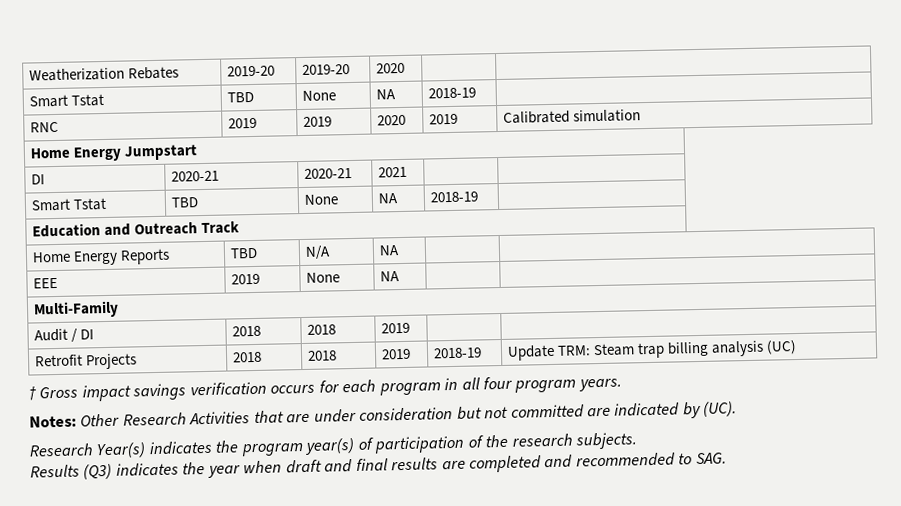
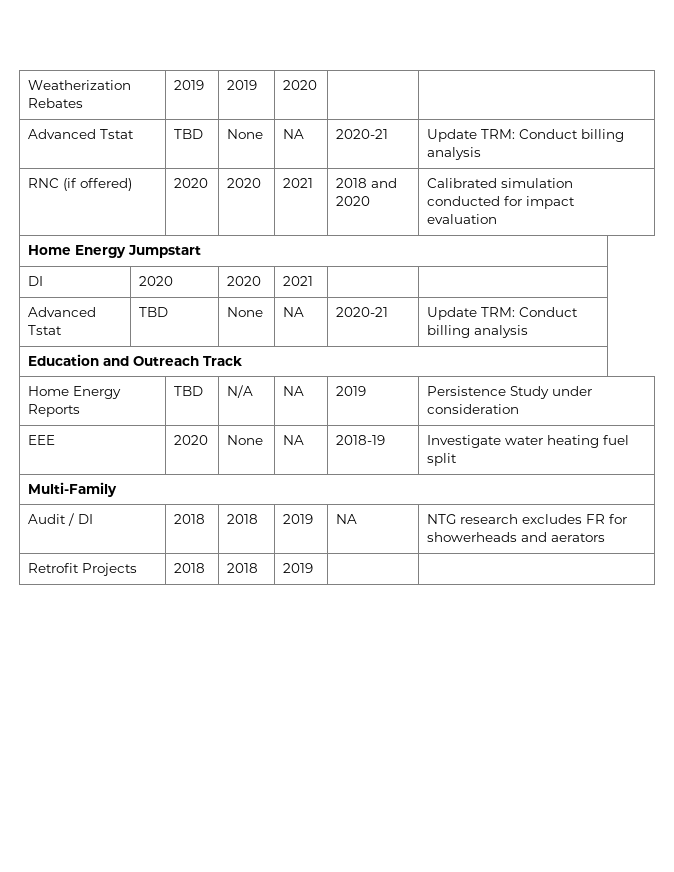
- Weatherization Rebates | 2019-20 | 2019-20 | 2020 | |
- Smart Tstat | TBD | None | NA | 2018-19 |
+ Weatherization Rebates | 2019 | 2019 | 2020 | |
+ Advanced Tstat | TBD | None | NA | 2020-21 | Update TRM: Conduct billing analysis
- RNC | 2019 | 2019 | 2020 | 2019 | Calibrated simulation
+ RNC (if offered) | 2020 | 2020 | 2021 | 2018 and 2020 | Calibrated simulation conducted for impact evaluation
- DI | 2020-21 | 2020-21 | 2021 | |
- Smart Tstat | TBD | None | NA | 2018-19 |
+ DI | 2020 | 2020 | 2021 | |
+ Advanced Tstat | TBD | None | NA | 2020-21 | Update TRM: Conduct billing analysis
- Home Energy Reports | TBD | N/A | NA | |
+ Home Energy Reports | TBD | N/A | NA | 2019 | Persistence Study under consideration
- EEE | 2019 | None | NA | |
+ EEE | 2020 | None | NA | 2018-19 | Investigate water heating fuel split
- Audit / DI | 2018 | 2018 | 2019 | |
+ Audit / DI | 2018 | 2018 | 2019 | NA | NTG research excludes FR for showerheads and aerators
- Retrofit Projects | 2018 | 2018 | 2019 | 2018-19 | Update TRM: Steam trap billing analysis (UC)
- † Gross impact savings verification occurs for each program in all four program years.
- Notes: Other Research Activities that are under consideration but not committed are indicated by (UC).
- Research Year(s) indicates the program year(s) of participation of the research subjects.
- Results (Q3) indicates the year when draft and final results are completed and recommended to SAG.
+ Retrofit Projects | 2018 | 2018 | 2019 | |

